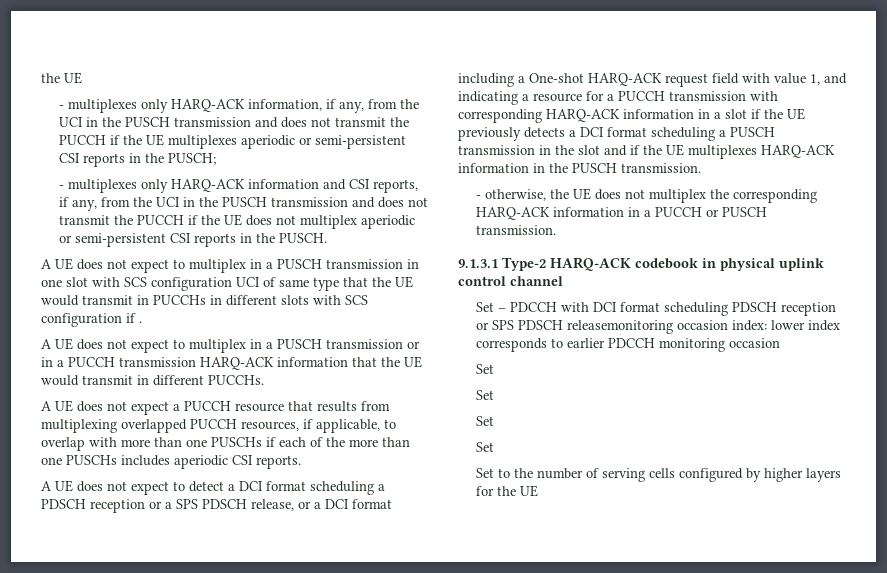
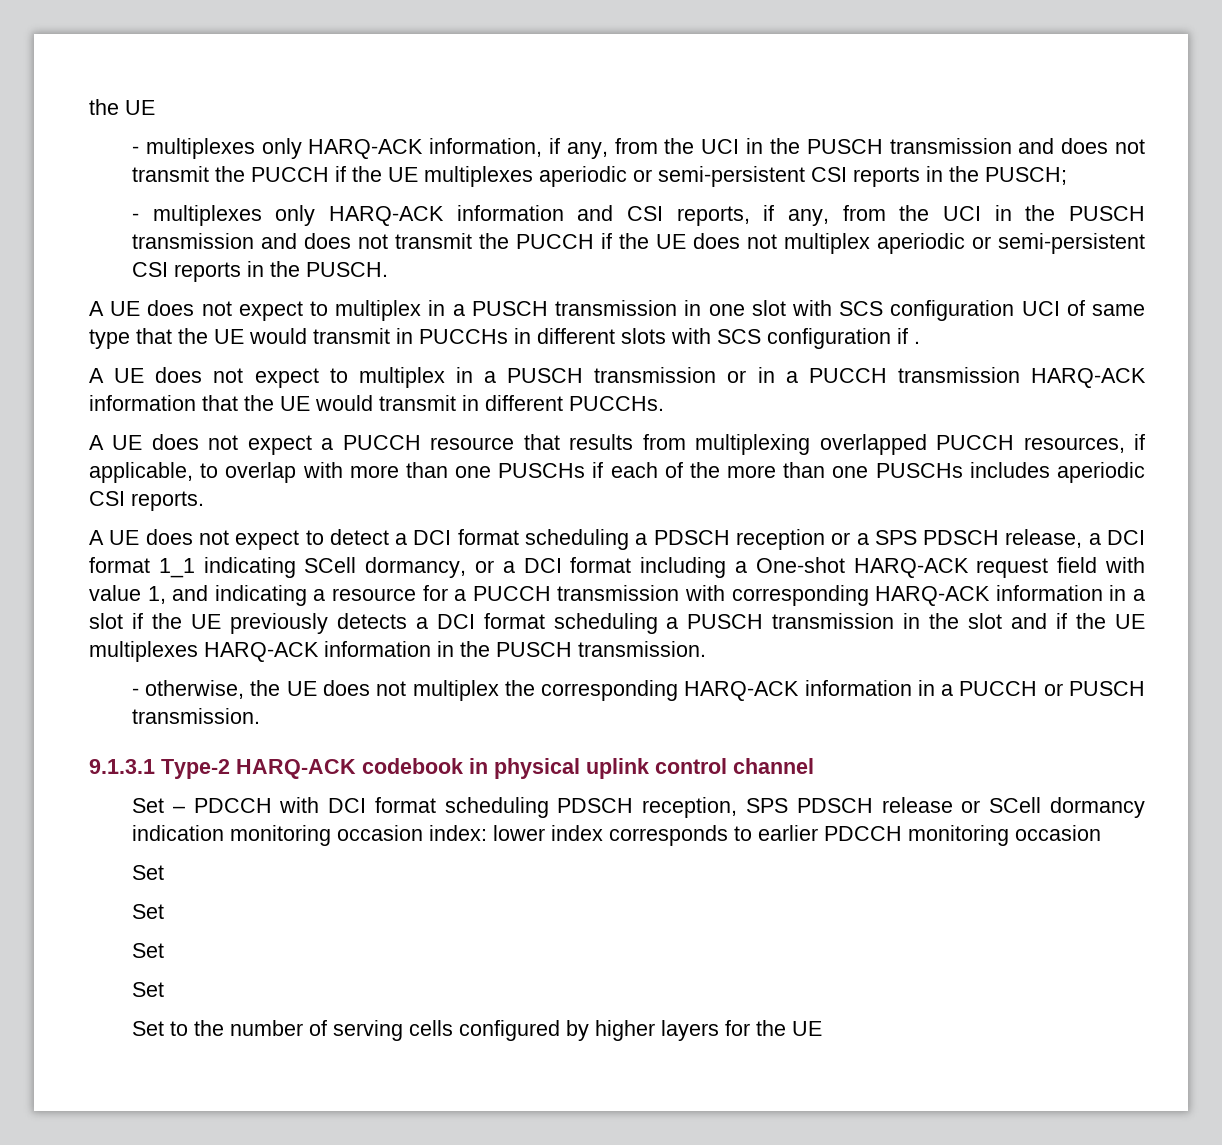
- A UE does not expect to detect a DCI format scheduling a PDSCH reception or a SPS PDSCH release, or a DCI format including a One-shot HARQ-ACK request field with value 1, and indicating a resource for a PUCCH transmission with corresponding HARQ-ACK information in a slot if the UE previously detects a DCI format scheduling a PUSCH transmission in the slot and if the UE multiplexes HARQ-ACK information in the PUSCH transmission.
+ A UE does not expect to detect a DCI format scheduling a PDSCH reception or a SPS PDSCH release, a DCI format 1_1 indicating SCell dormancy, or a DCI format including a One-shot HARQ-ACK request field with value 1, and indicating a resource for a PUCCH transmission with corresponding HARQ-ACK information in a slot if the UE previously detects a DCI format scheduling a PUSCH transmission in the slot and if the UE multiplexes HARQ-ACK information in the PUSCH transmission.
- Set – PDCCH with DCI format scheduling PDSCH reception or SPS PDSCH releasemonitoring occasion index: lower index corresponds to earlier PDCCH monitoring occasion
+ Set – PDCCH with DCI format scheduling PDSCH reception, SPS PDSCH release or SCell dormancy indication monitoring occasion index: lower index corresponds to earlier PDCCH monitoring occasion

